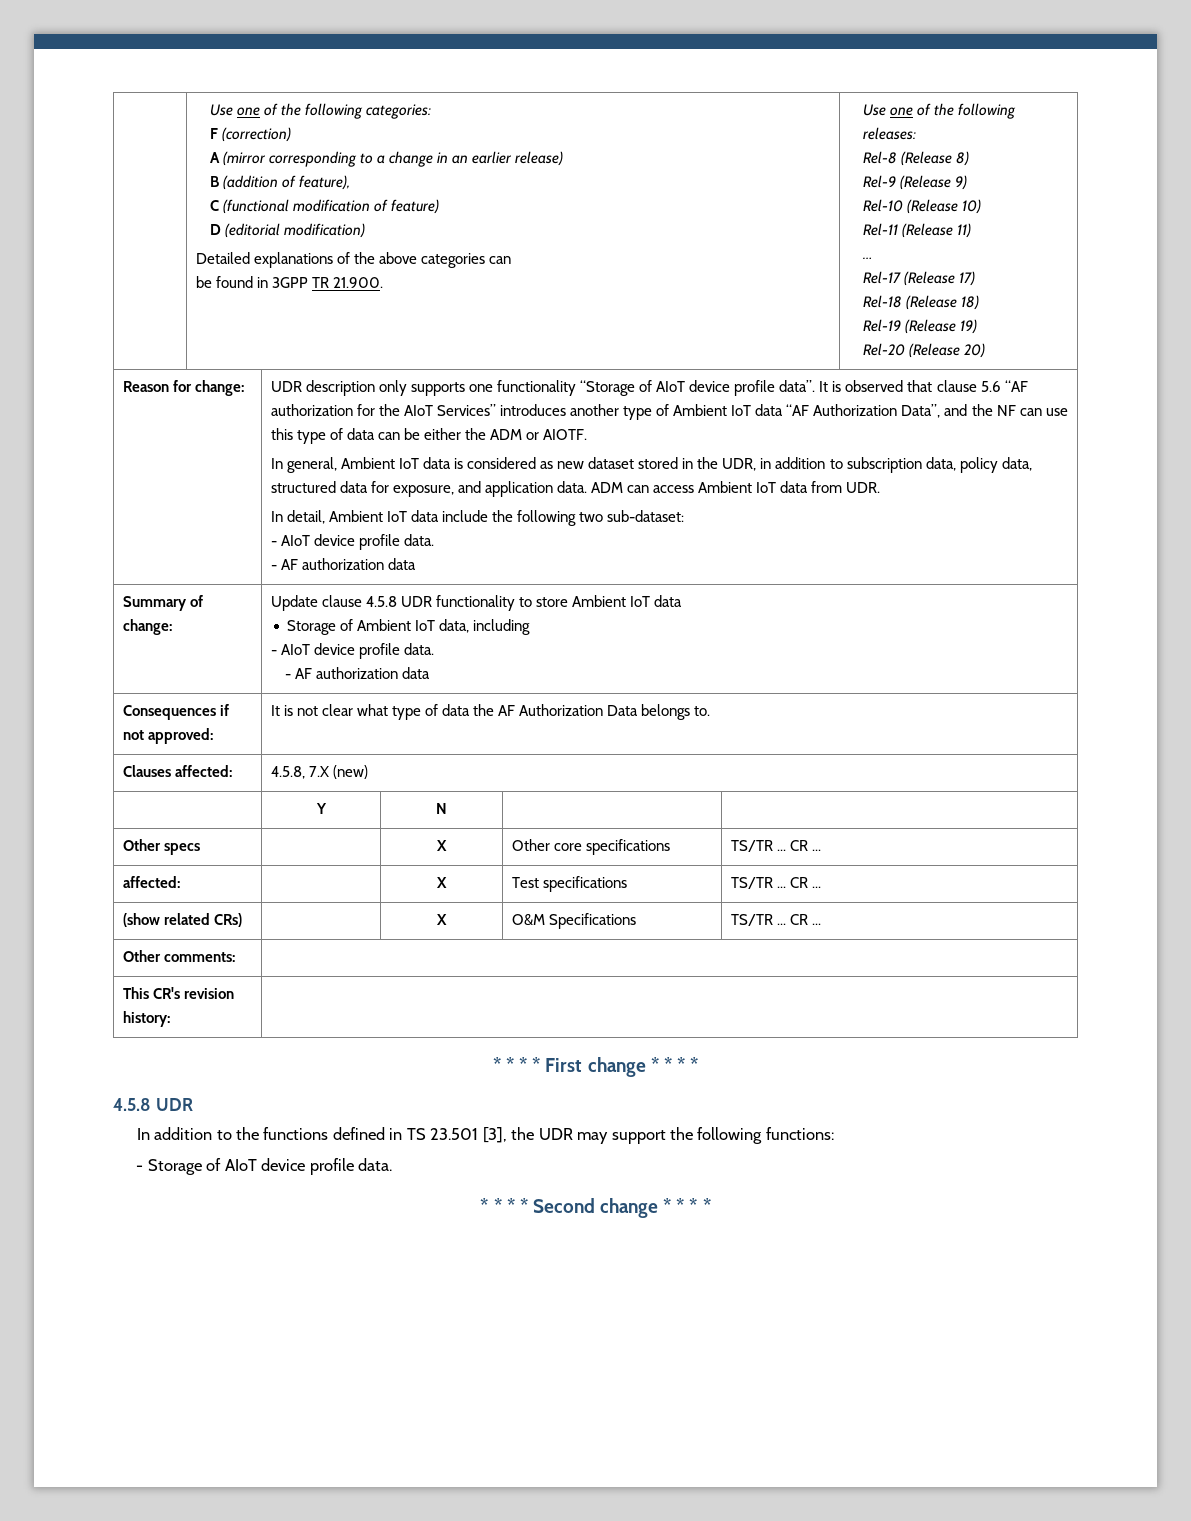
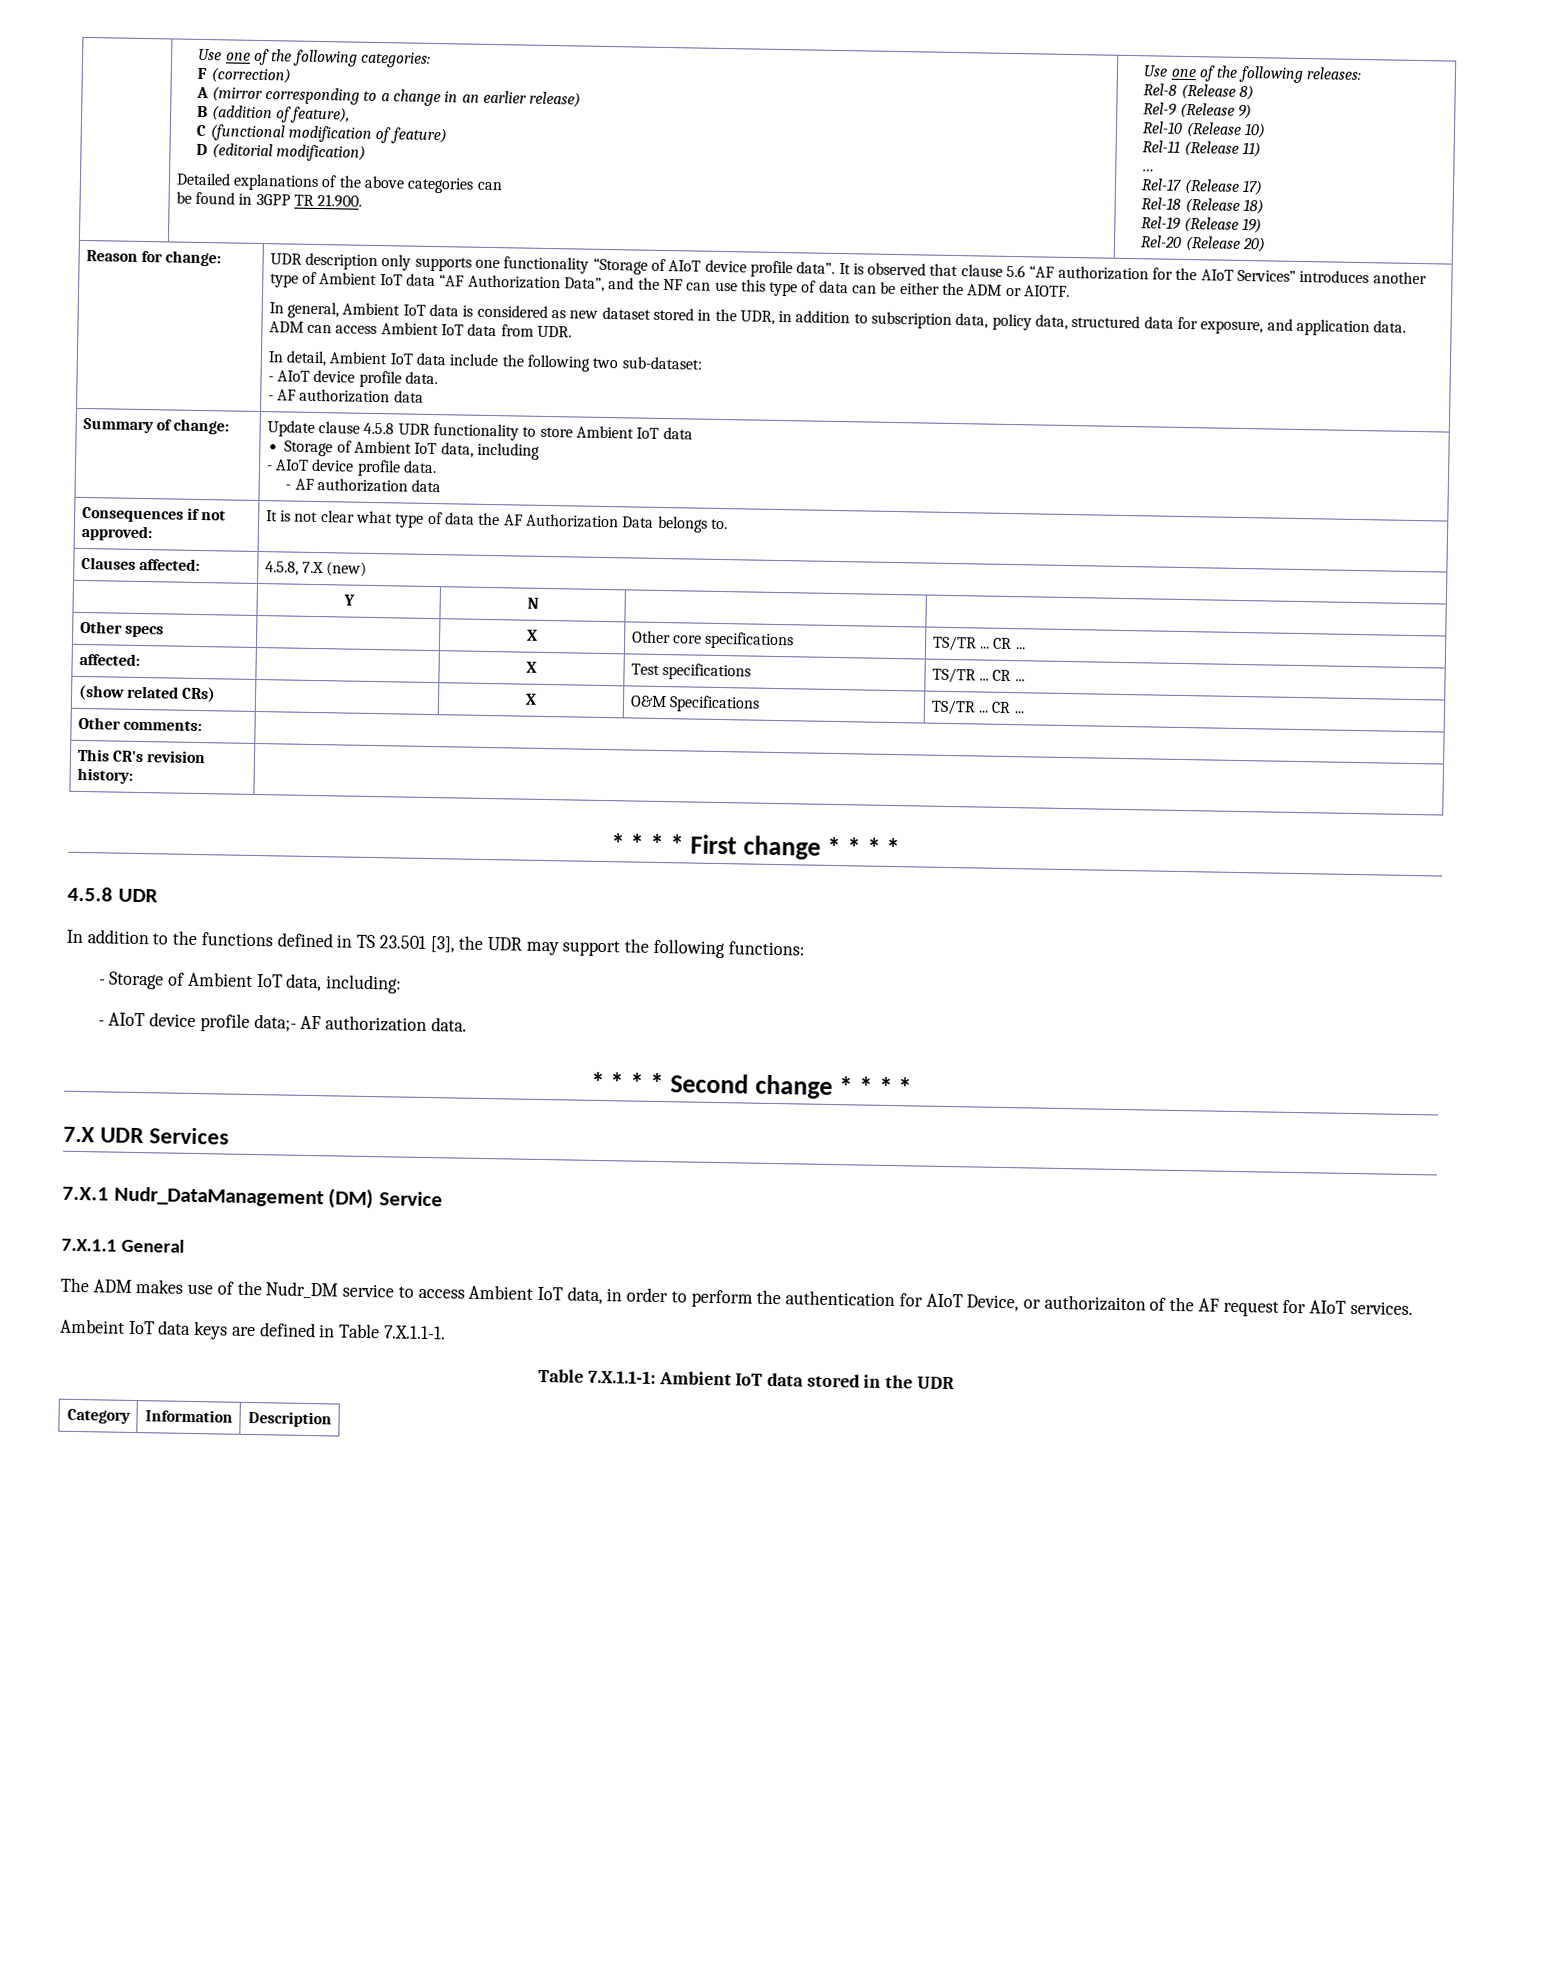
- - Storage of AIoT device profile data.
+ - Storage of Ambient IoT data, including:
+ - AIoT device profile data;- AF authorization data.
+ 7.X UDR Services
+ 7.X.1 Nudr_DataManagement (DM) Service
+ 7.X.1.1 General
+ The ADM makes use of the Nudr_DM service to access Ambient IoT data, in order to perform the authentication for AIoT Device, or authorizaiton of the AF request for AIoT services.
+ Ambeint IoT data keys are defined in Table 7.X.1.1-1.
+ Table 7.X.1.1-1: Ambient IoT data stored in the UDR
+ Category | Information | Description

